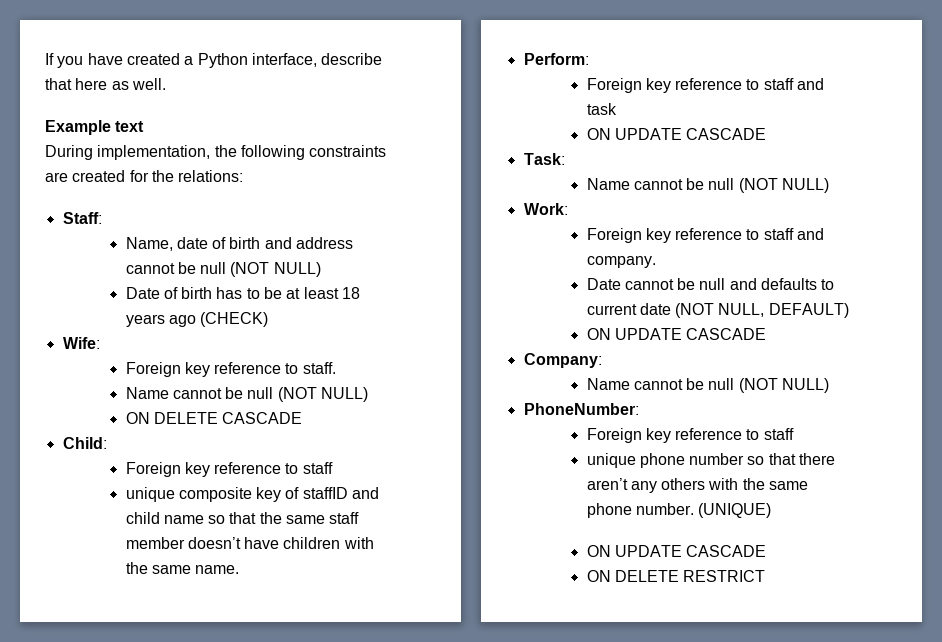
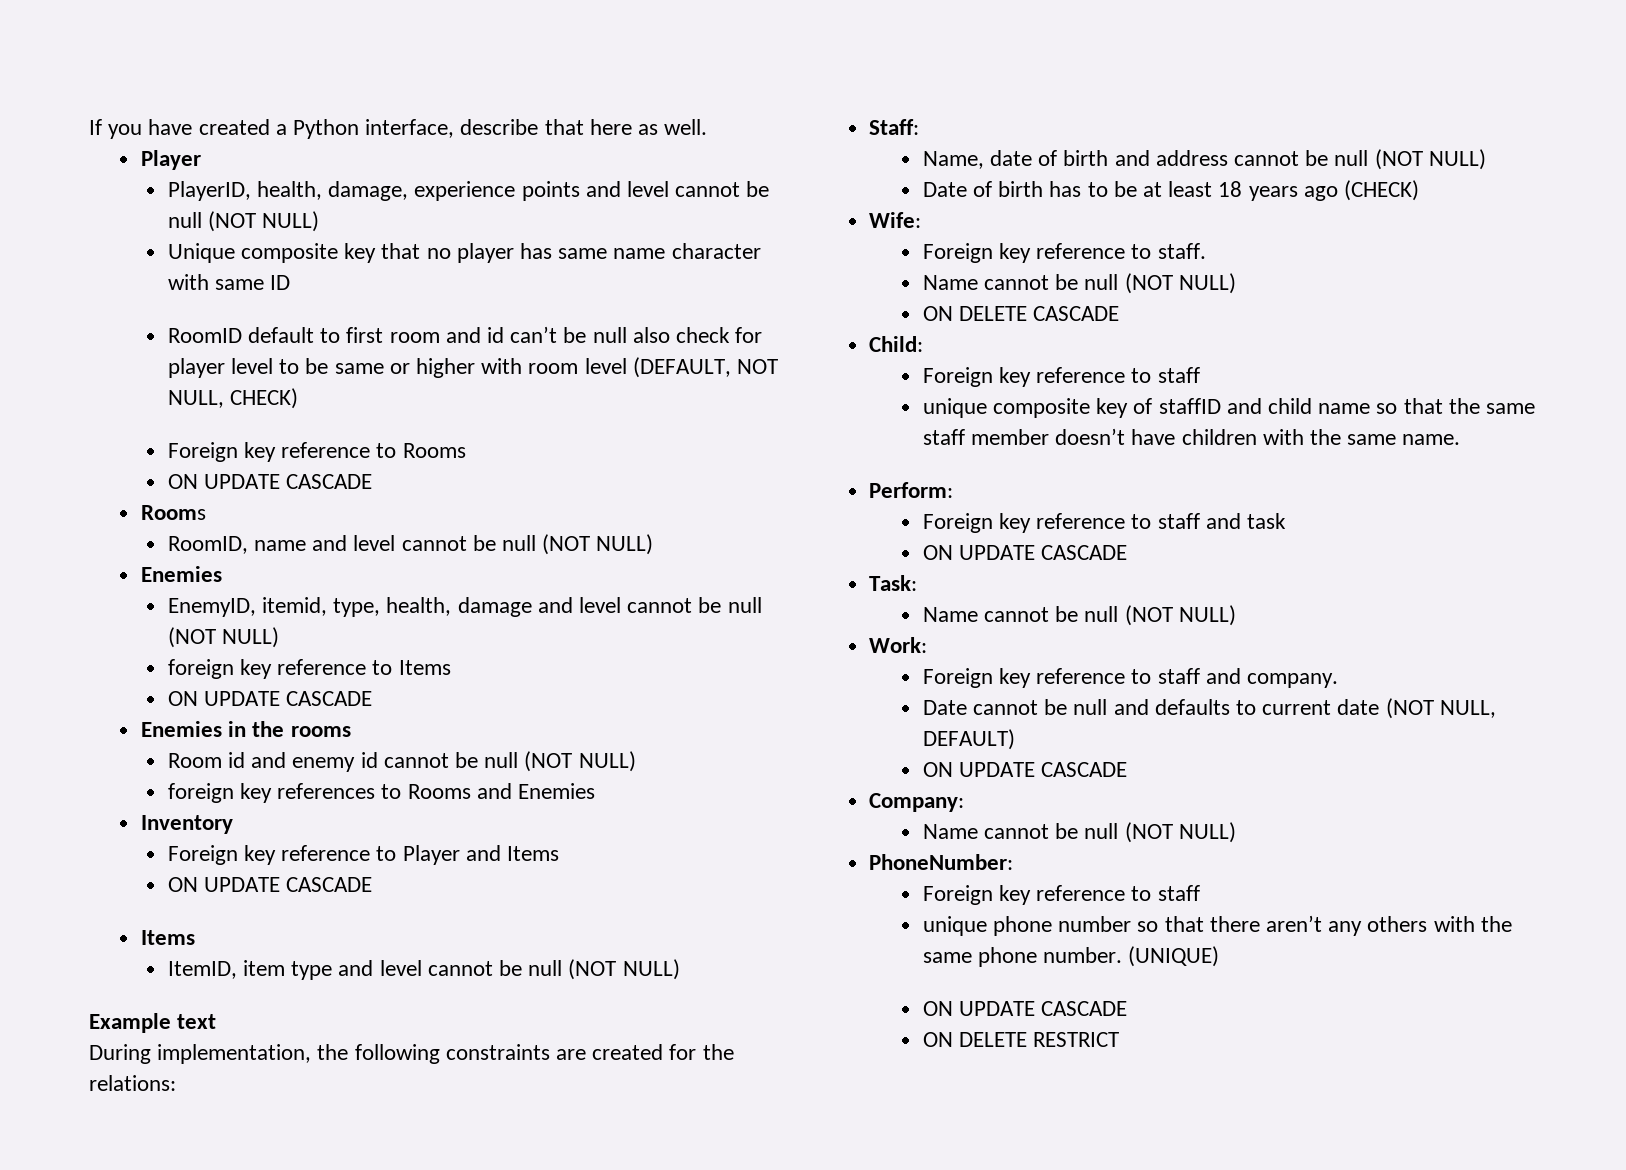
  If you have created a Python interface, describe that here as well.
+ Player
+ PlayerID, health, damage, experience points and level cannot be null (NOT NULL)
+ Unique composite key that no player has same name character with same ID
+ RoomID default to first room and id can’t be null also check for player level to be same or higher with room level (DEFAULT, NOT NULL, CHECK)
+ Foreign key reference to Rooms
+ ON UPDATE CASCADE
+ Rooms
+ RoomID, name and level cannot be null (NOT NULL)
+ Enemies
+ EnemyID, itemid, type, health, damage and level cannot be null (NOT NULL)
+ foreign key reference to Items
+ ON UPDATE CASCADE
+ Enemies in the rooms
+ Room id and enemy id cannot be null (NOT NULL)
+ foreign key references to Rooms and Enemies
+ Inventory
+ Foreign key reference to Player and Items
+ ON UPDATE CASCADE
+ Items
+ ItemID, item type and level cannot be null (NOT NULL)

